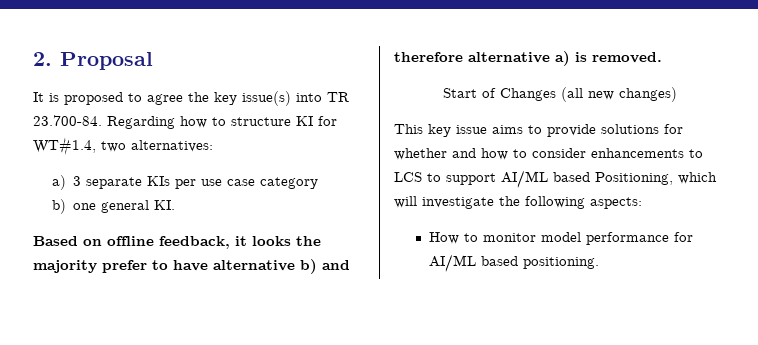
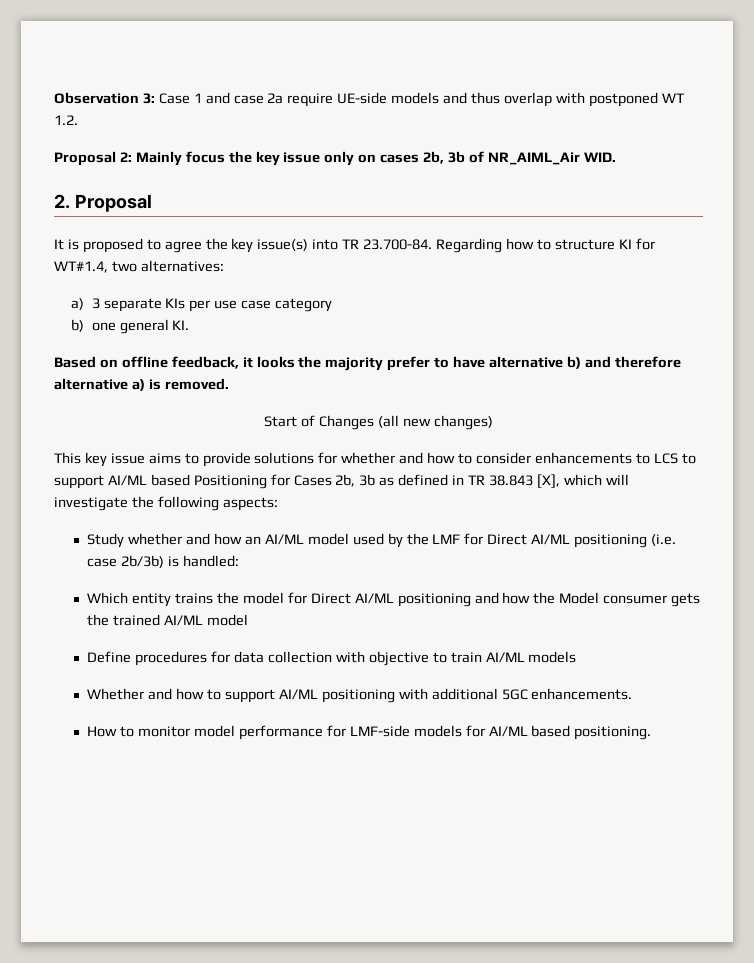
+ Observation 3: Case 1 and case 2a require UE-side models and thus overlap with postponed WT 1.2.
+ Proposal 2: Mainly focus the key issue only on cases 2b, 3b of NR_AIML_Air WID.
- This key issue aims to provide solutions for whether and how to consider enhancements to LCS to support AI/ML based Positioning, which will investigate the following aspects:
+ This key issue aims to provide solutions for whether and how to consider enhancements to LCS to support AI/ML based Positioning for Cases 2b, 3b as defined in TR 38.843 [X], which will investigate the following aspects:
+ Study whether and how an AI/ML model used by the LMF for Direct AI/ML positioning (i.e. case 2b/3b) is handled:
+ Which entity trains the model for Direct AI/ML positioning and how the Model consumer gets the trained AI/ML model
+ Define procedures for data collection with objective to train AI/ML models
+ Whether and how to support AI/ML positioning with additional 5GC enhancements.
- How to monitor model performance for AI/ML based positioning.
+ How to monitor model performance for LMF-side models for AI/ML based positioning.

